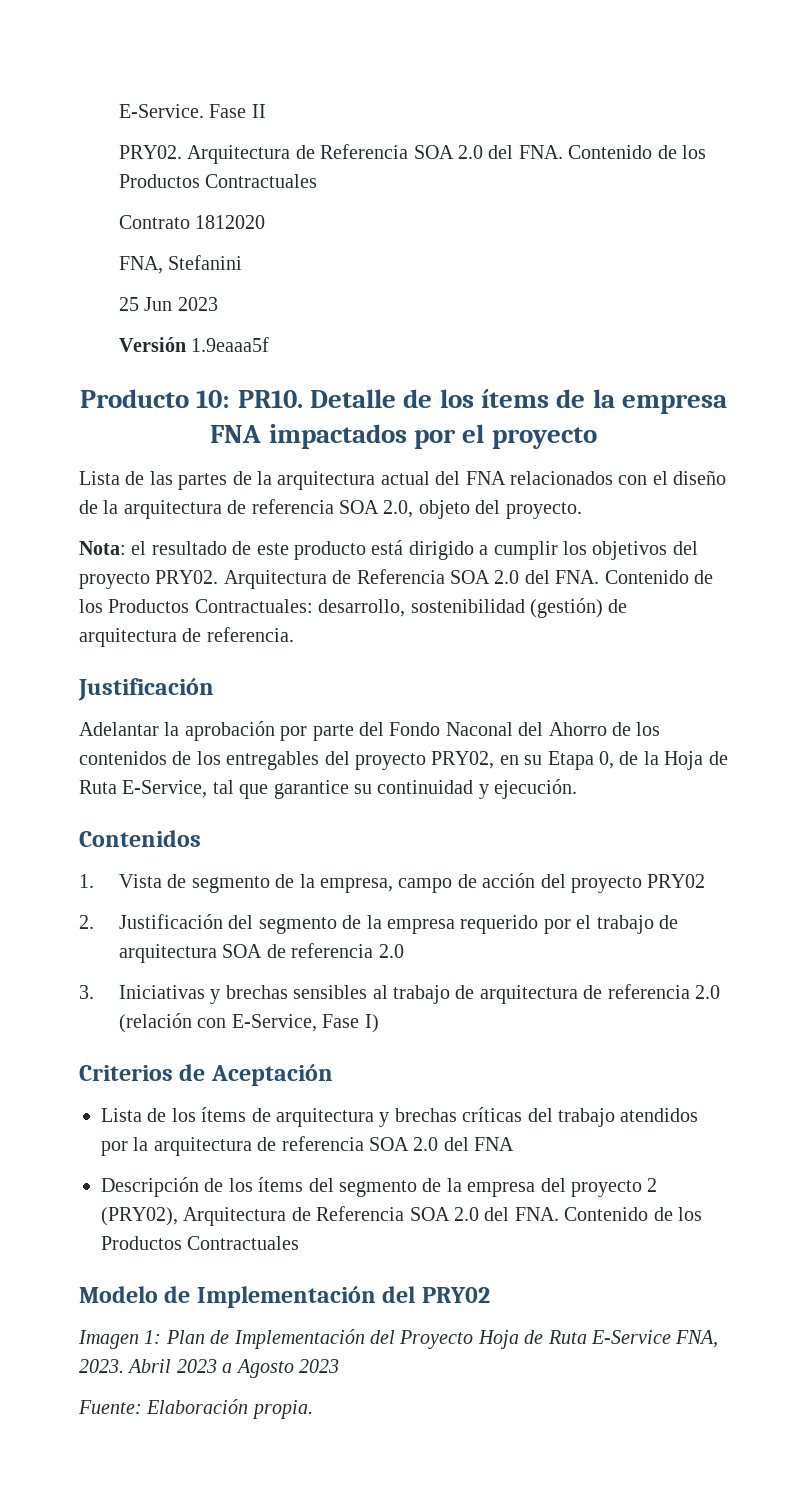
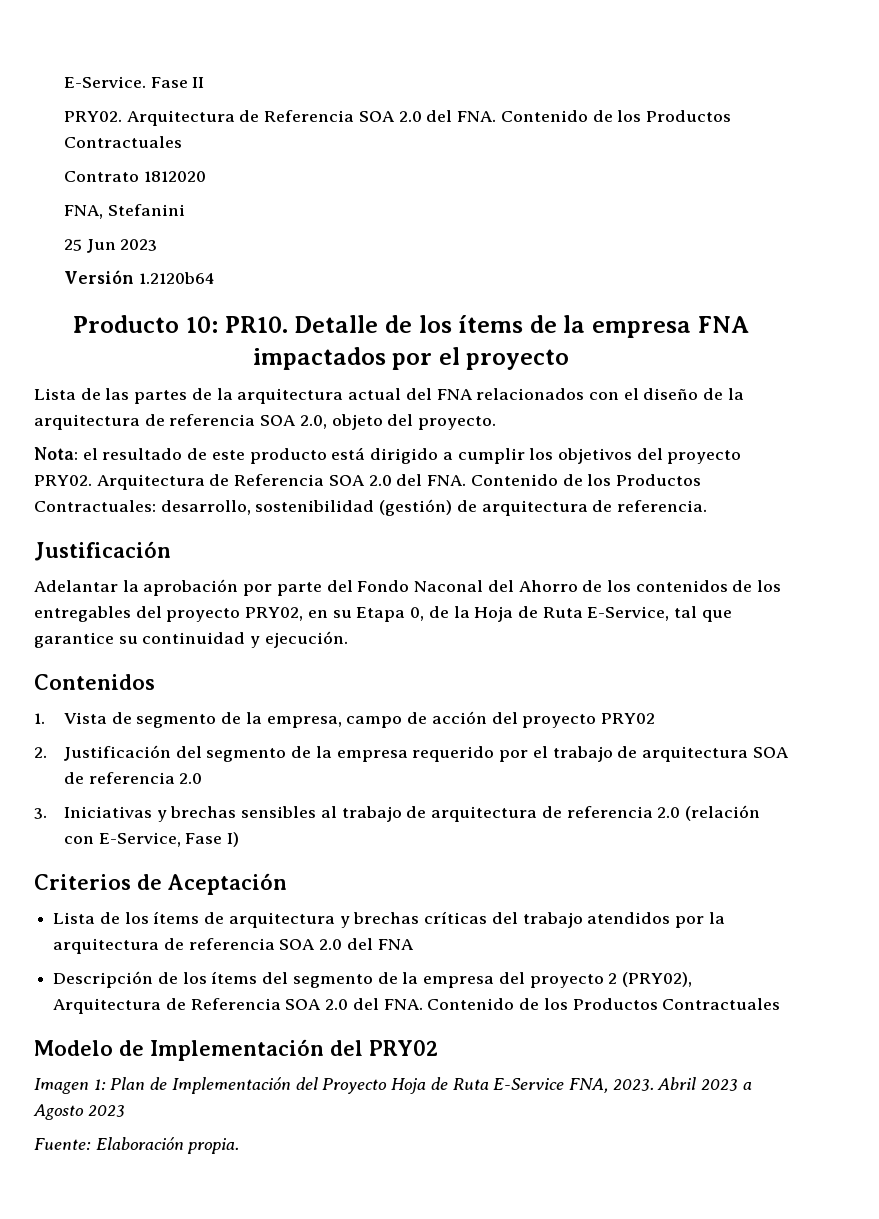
- Versión 1.9eaaa5f
+ Versión 1.2120b64

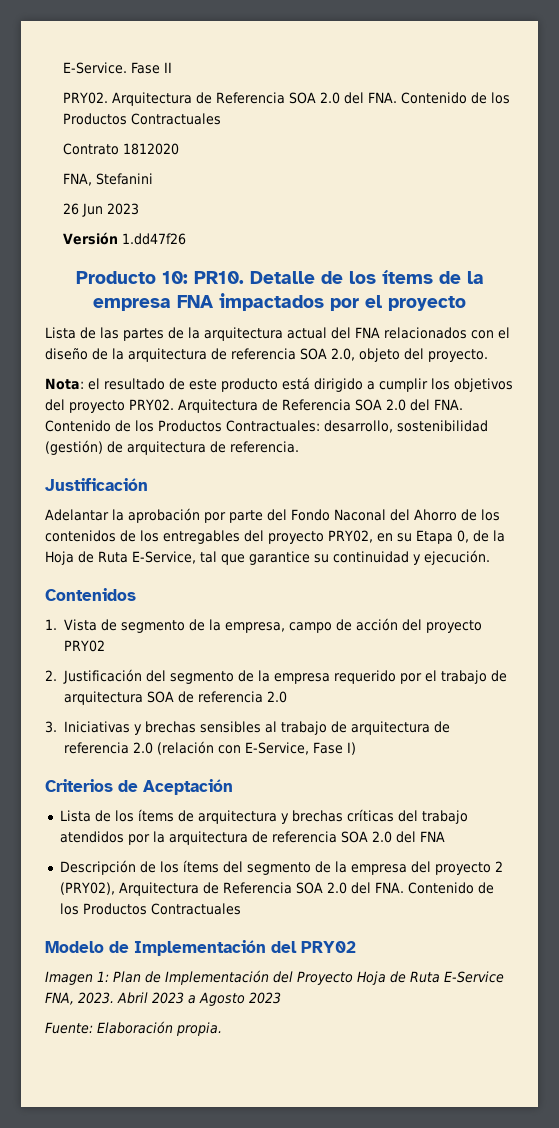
- 25 Jun 2023
+ 26 Jun 2023
- Versión 1.2120b64
+ Versión 1.dd47f26

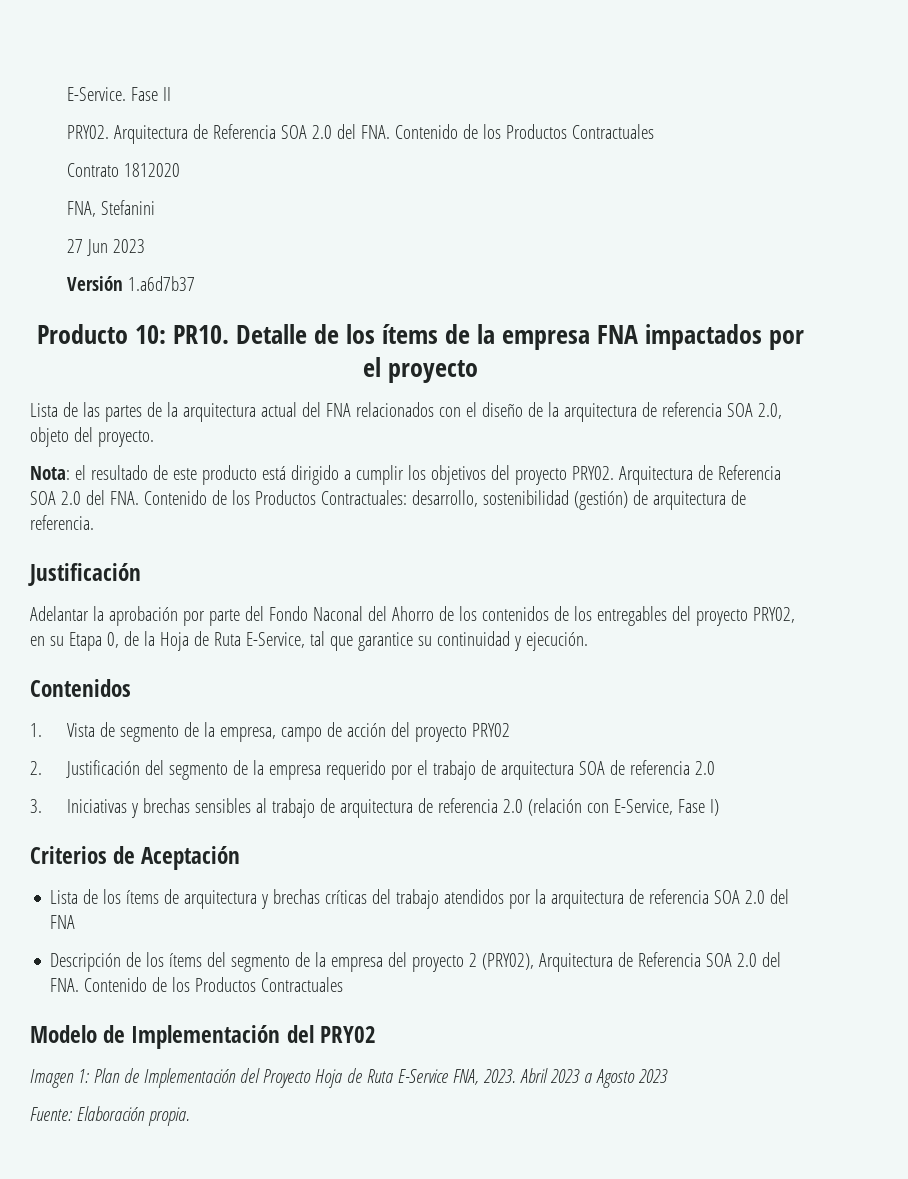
- 26 Jun 2023
+ 27 Jun 2023
- Versión 1.dd47f26
+ Versión 1.a6d7b37

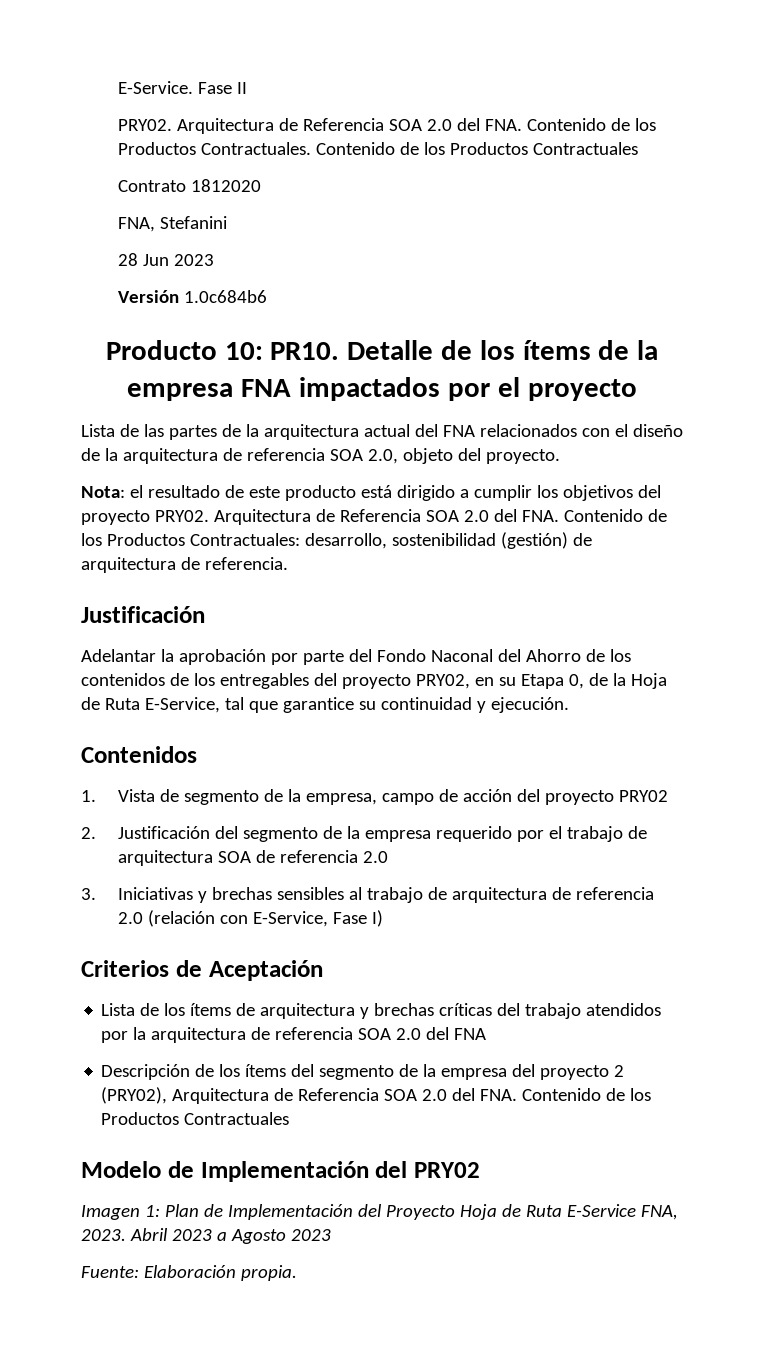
- PRY02. Arquitectura de Referencia SOA 2.0 del FNA. Contenido de los Productos Contractuales
+ PRY02. Arquitectura de Referencia SOA 2.0 del FNA. Contenido de los Productos Contractuales. Contenido de los Productos Contractuales
- 27 Jun 2023
+ 28 Jun 2023
- Versión 1.a6d7b37
+ Versión 1.0c684b6

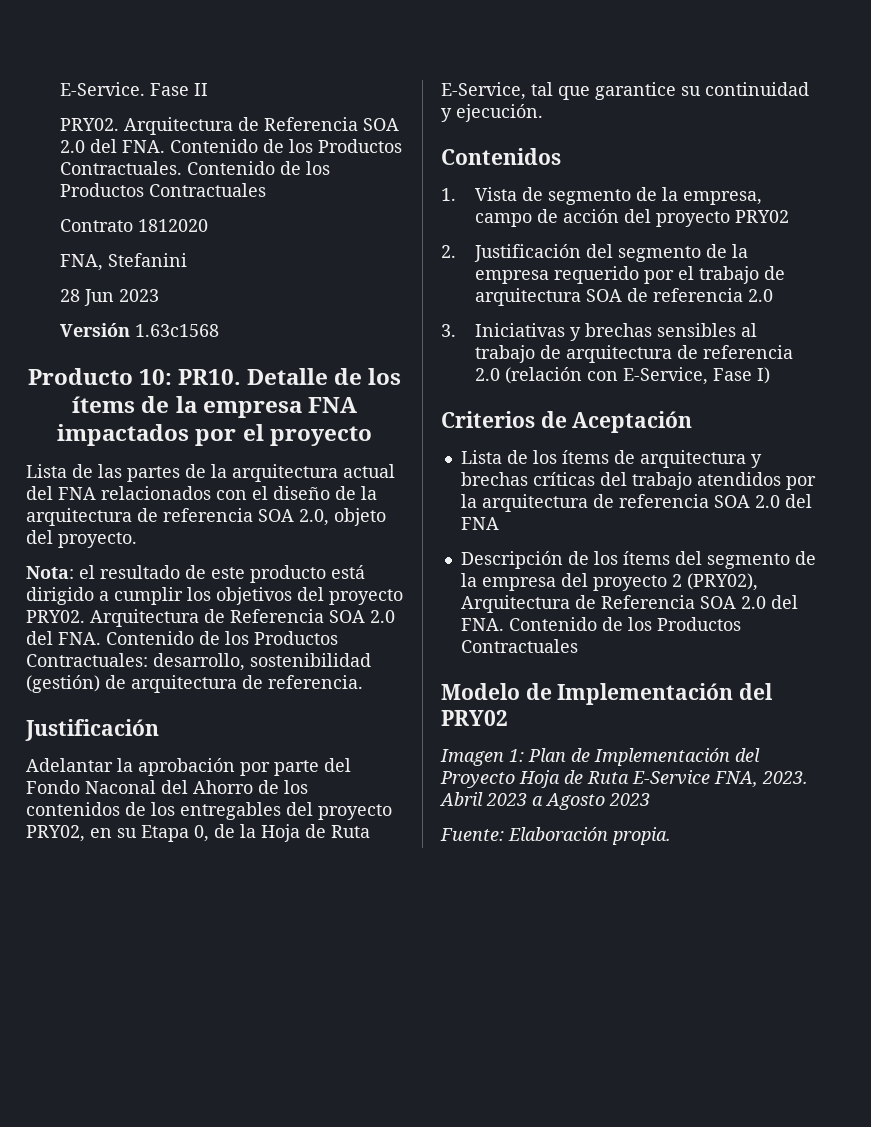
- Versión 1.0c684b6
+ Versión 1.63c1568

